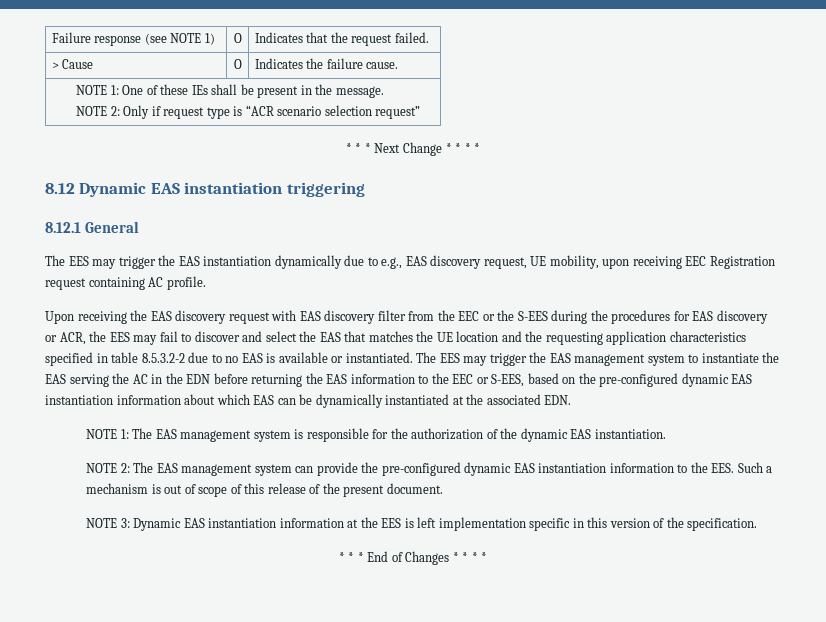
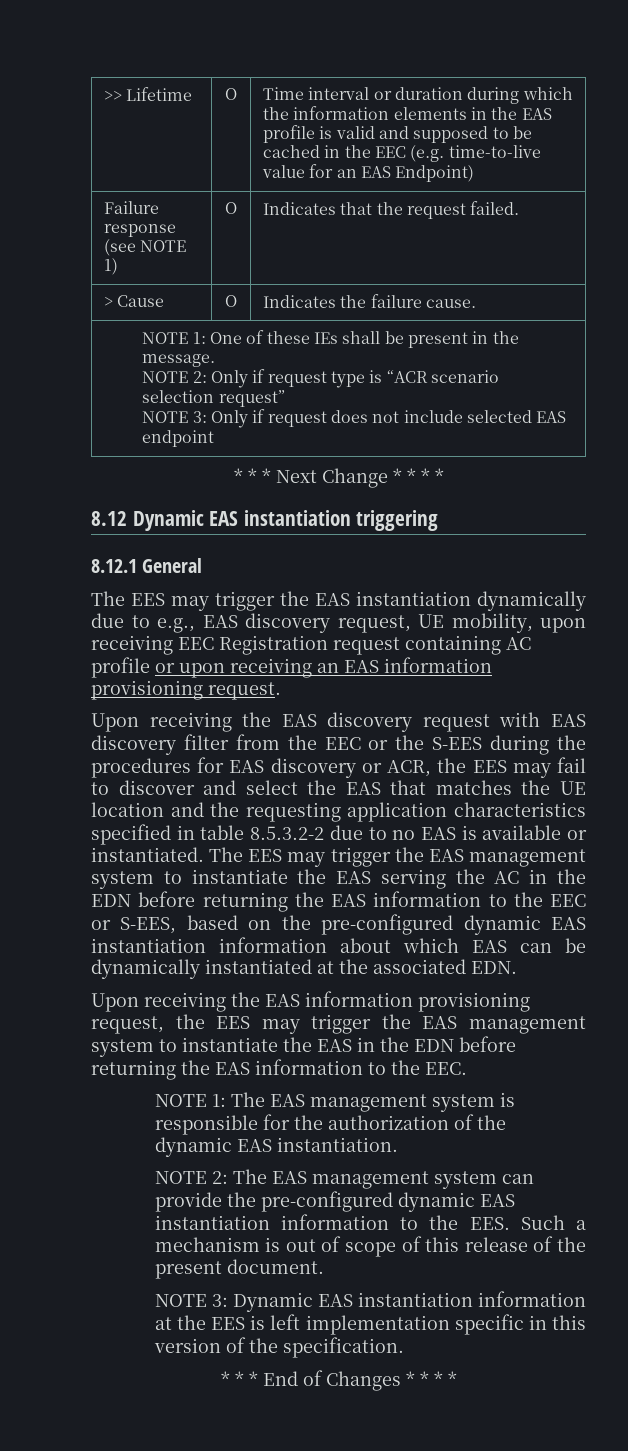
+ >> Lifetime | O | Time interval or duration during which the information elements in the EAS profile is valid and supposed to be cached in the EEC (e.g. time-to-live value for an EAS Endpoint)
  NOTE 1: One of these IEs shall be present in the message.
  NOTE 2: Only if request type is “ACR scenario selection request”
+ NOTE 3: Only if request does not include selected EAS endpoint
- The EES may trigger the EAS instantiation dynamically due to e.g., EAS discovery request, UE mobility, upon receiving EEC Registration request containing AC profile.
+ The EES may trigger the EAS instantiation dynamically due to e.g., EAS discovery request, UE mobility, upon receiving EEC Registration request containing AC profile or upon receiving an EAS information provisioning request.
+ Upon receiving the EAS information provisioning request, the EES may trigger the EAS management system to instantiate the EAS in the EDN before returning the EAS information to the EEC.

